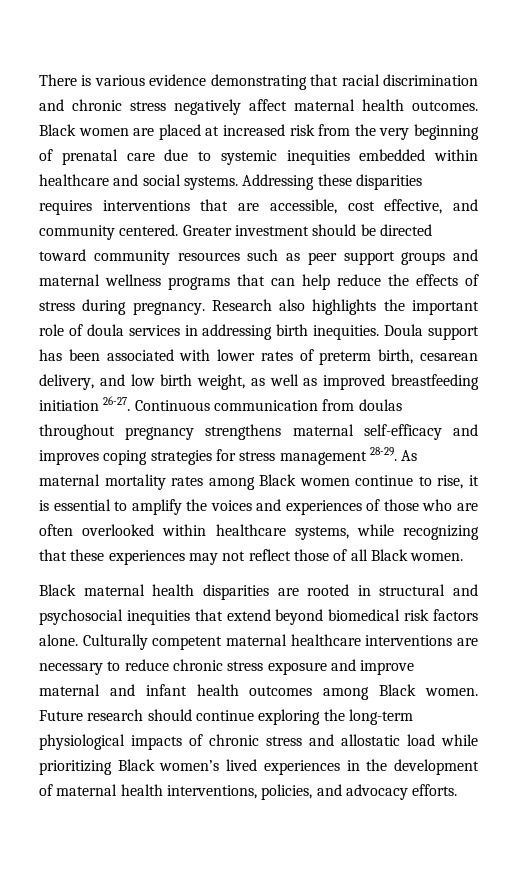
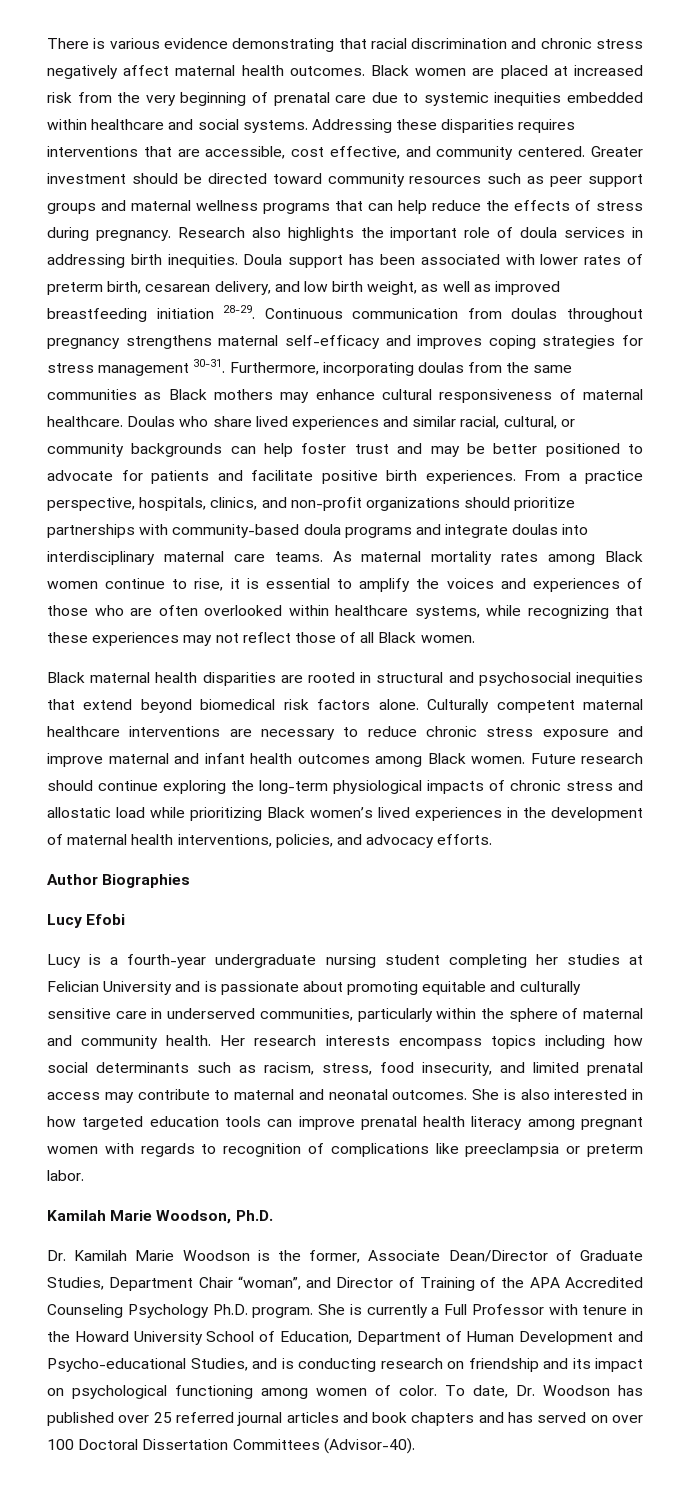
- Doula support has been associated with lower rates of preterm birth, cesarean delivery, and low birth weight, as well as improved breastfeeding initiation 26-27.
+ Doula support has been associated with lower rates of preterm birth, cesarean delivery, and low birth weight, as well as improved breastfeeding initiation 28-29.
- Continuous communication from doulas throughout pregnancy strengthens maternal self-efficacy and improves coping strategies for stress management 28-29.
+ Continuous communication from doulas throughout pregnancy strengthens maternal self-efficacy and improves coping strategies for stress management 30-31. Furthermore, incorporating doulas from the same communities as Black mothers may enhance cultural responsiveness of maternal healthcare. Doulas who share lived experiences and similar racial, cultural, or community backgrounds can help foster trust and may be better positioned to advocate for patients and facilitate positive birth experiences. From a practice perspective, hospitals, clinics, and non-profit organizations should prioritize partnerships with community-based doula programs and integrate doulas into interdisciplinary maternal care teams.
+ Author Biographies
+ Lucy Efobi
+ Lucy is a fourth-year undergraduate nursing student completing her studies at Felician University and is passionate about promoting equitable and culturally sensitive care in underserved communities, particularly within the sphere of maternal and community health. Her research interests encompass topics including how social determinants such as racism, stress, food insecurity, and limited prenatal access may contribute to maternal and neonatal outcomes. She is also interested in how targeted education tools can improve prenatal health literacy among pregnant women with regards to recognition of complications like preeclampsia or preterm labor.
+ Kamilah Marie Woodson, Ph.D.
+ Dr. Kamilah Marie Woodson is the former, Associate Dean/Director of Graduate Studies, Department Chair “woman”, and Director of Training of the APA Accredited Counseling Psychology Ph.D. program. She is currently a Full Professor with tenure in the Howard University School of Education, Department of Human Development and Psycho-educational Studies, and is conducting research on friendship and its impact on psychological functioning among women of color. To date, Dr. Woodson has published over 25 referred journal articles and book chapters and has served on over 100 Doctoral Dissertation Committees (Advisor-40).

